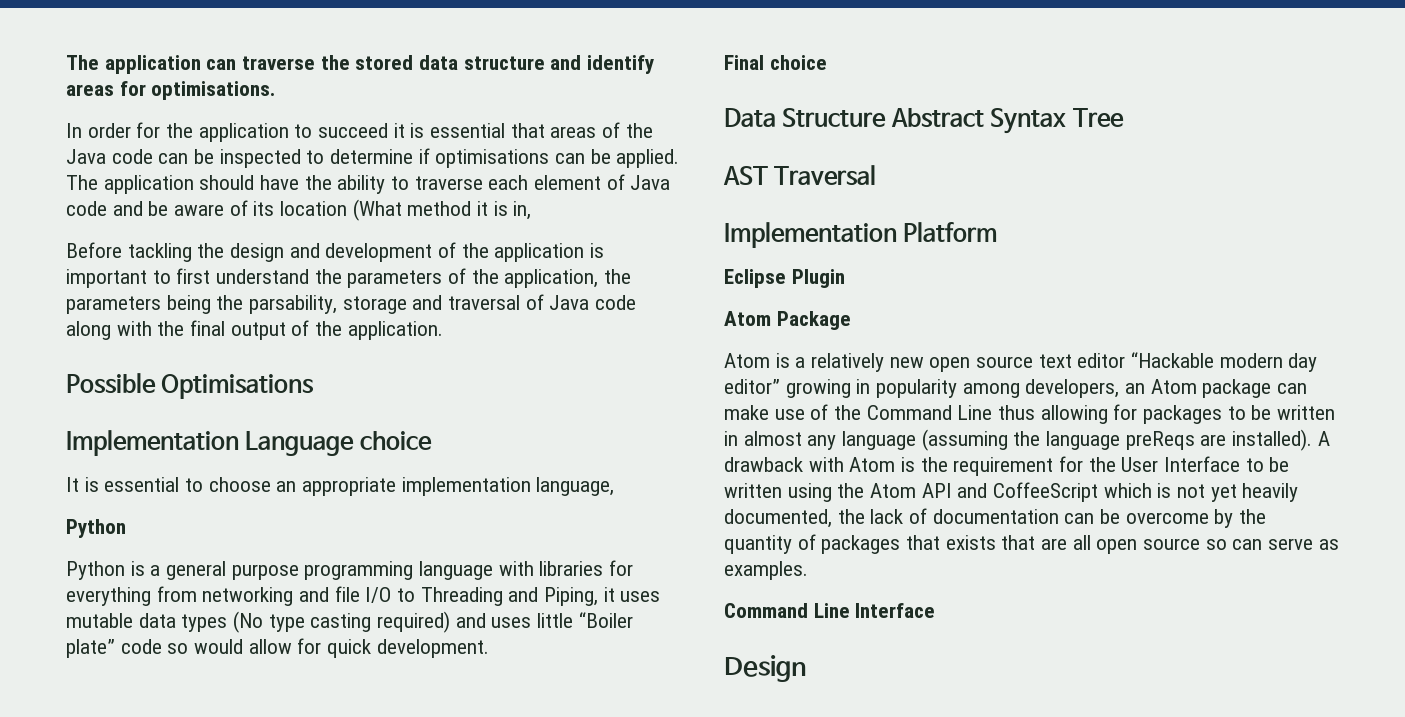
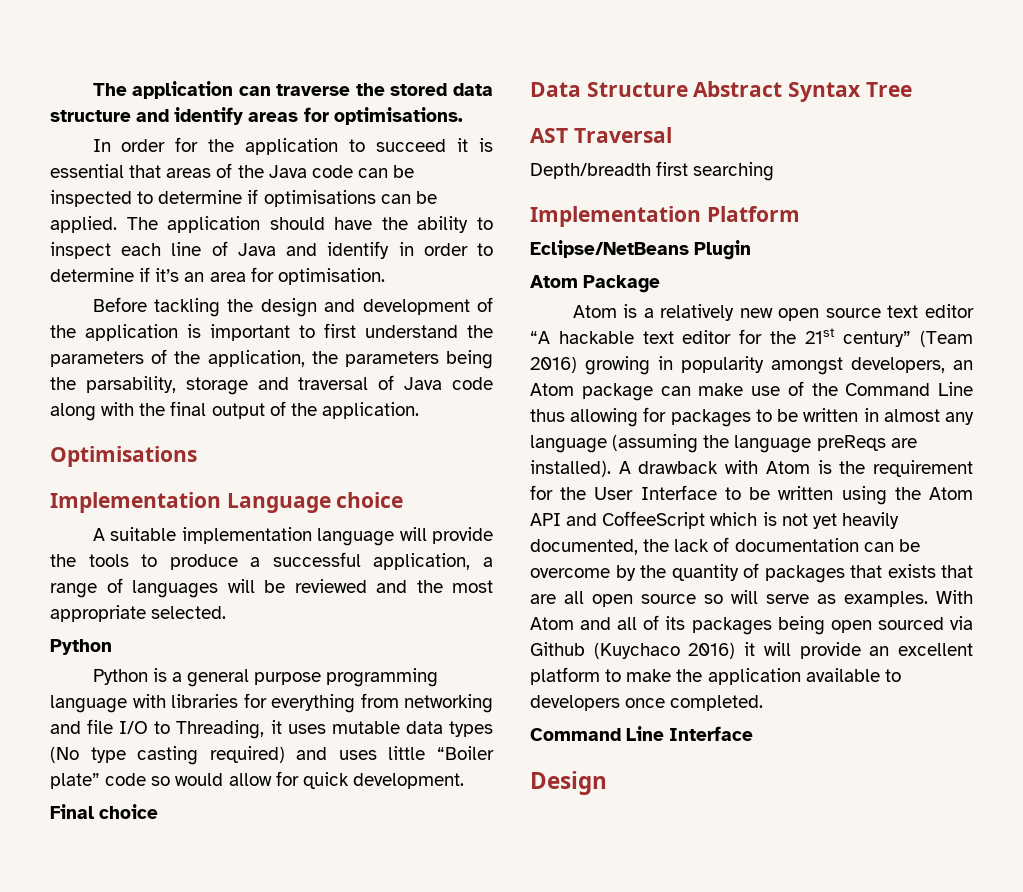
- The application should have the ability to traverse each element of Java code and be aware of its location (What method it is in,
+ The application should have the ability to inspect each line of Java and identify in order to determine if it’s an area for optimisation.
- Possible Optimisations
+ Optimisations
- It is essential to choose an appropriate implementation language,
+ A suitable implementation language will provide the tools to produce a successful application, a range of languages will be reviewed and the most appropriate selected.
- Python is a general purpose programming language with libraries for everything from networking and file I/O to Threading and Piping, it uses mutable data types (No type casting required) and uses little “Boiler plate” code so would allow for quick development.
+ Python is a general purpose programming language with libraries for everything from networking and file I/O to Threading, it uses mutable data types (No type casting required) and uses little “Boiler plate” code so would allow for quick development.
+ Depth/breadth first searching
- Eclipse Plugin
+ Eclipse/NetBeans Plugin
- Atom is a relatively new open source text editor “Hackable modern day editor” growing in popularity among developers, an Atom package can make use of the Command Line thus allowing for packages to be written in almost any language (assuming the language preReqs are installed).
+ Atom is a relatively new open source text editor “A hackable text editor for the 21st century” (Team 2016) growing in popularity amongst developers, an Atom package can make use of the Command Line thus allowing for packages to be written in almost any language (assuming the language preReqs are installed).
- A drawback with Atom is the requirement for the User Interface to be written using the Atom API and CoffeeScript which is not yet heavily documented, the lack of documentation can be overcome by the quantity of packages that exists that are all open source so can serve as examples.
+ A drawback with Atom is the requirement for the User Interface to be written using the Atom API and CoffeeScript which is not yet heavily documented, the lack of documentation can be overcome by the quantity of packages that exists that are all open source so will serve as examples. With Atom and all of its packages being open sourced via Github (Kuychaco 2016) it will provide an excellent platform to make the application available to developers once completed.

